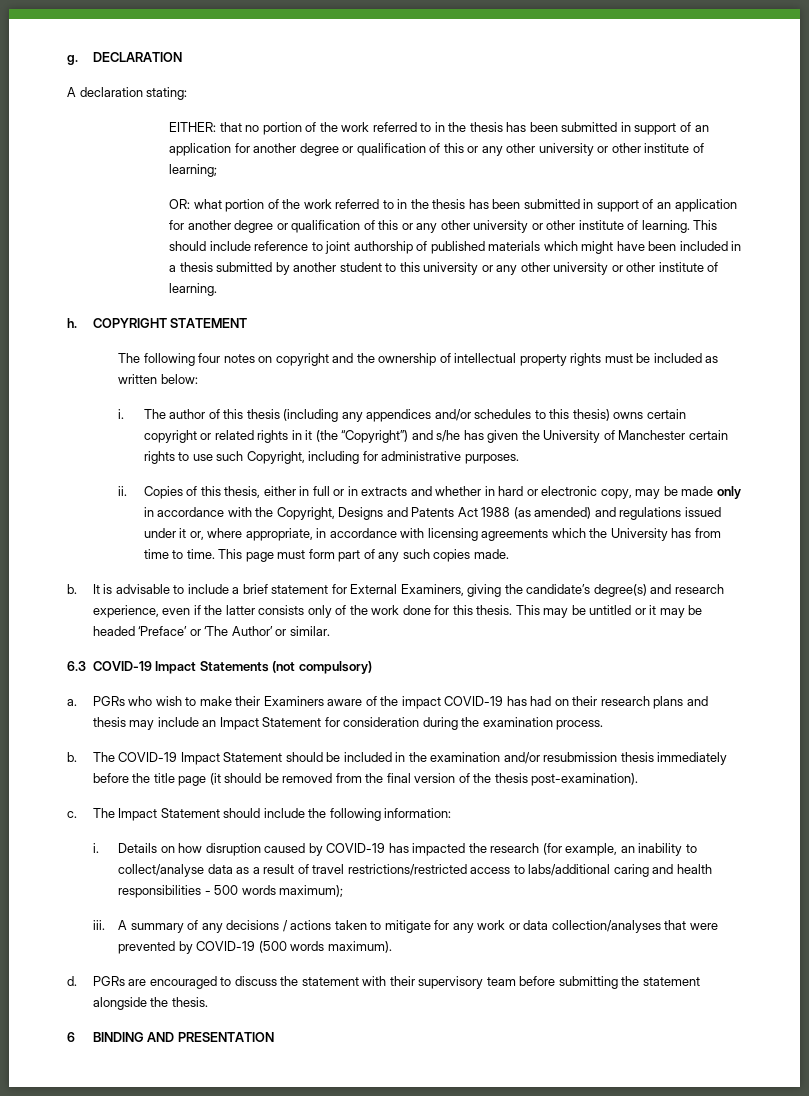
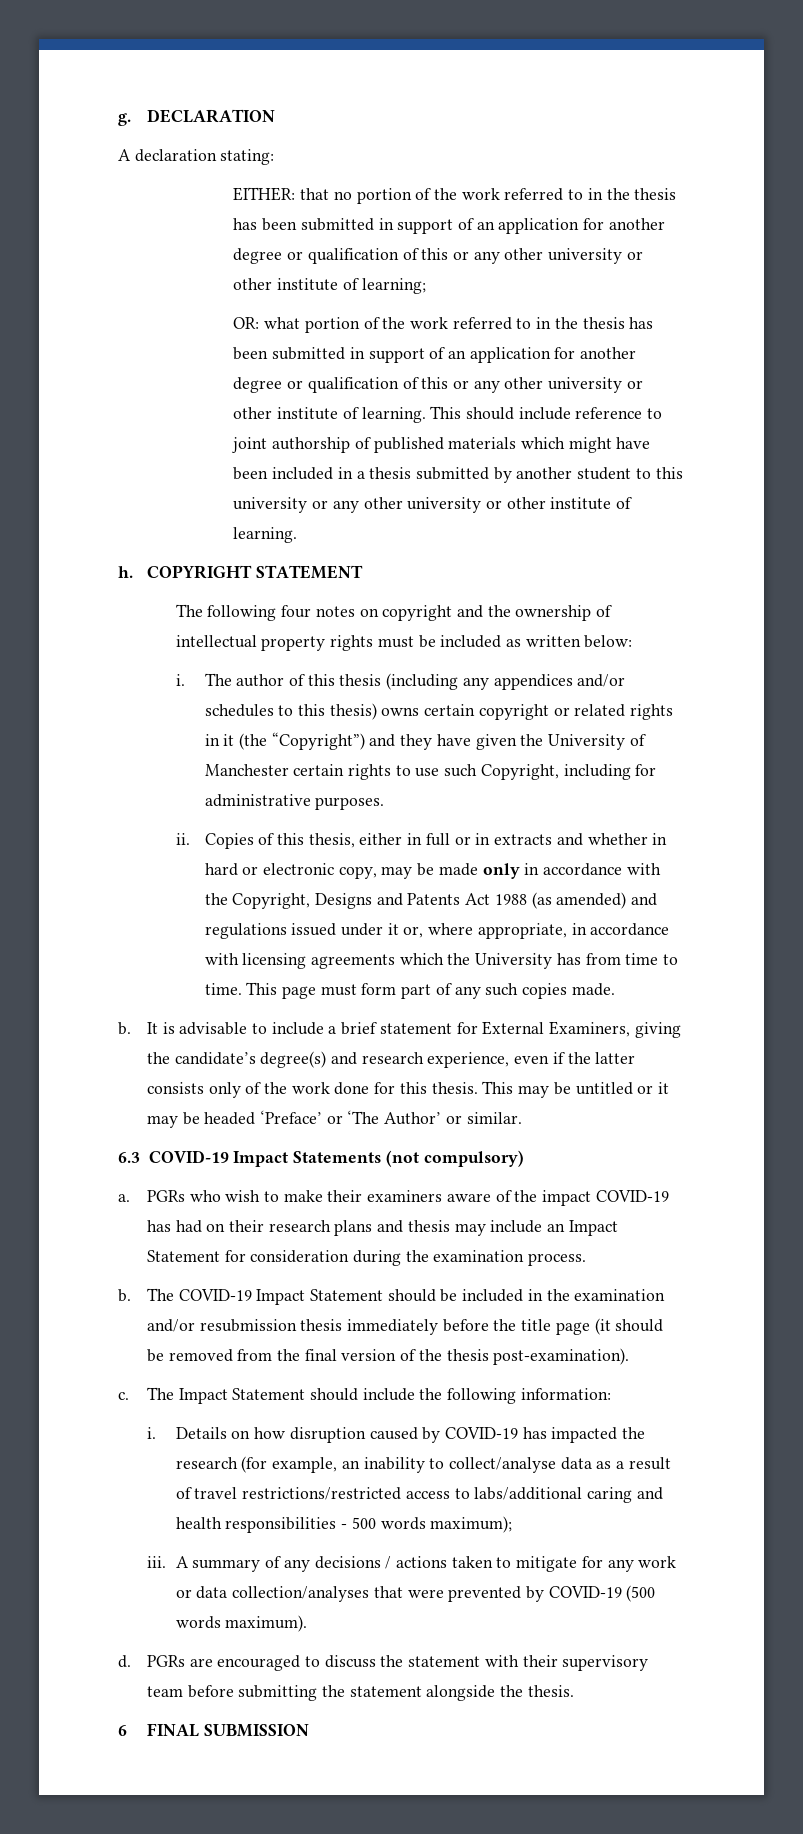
- The author of this thesis (including any appendices and/or schedules to this thesis) owns certain copyright or related rights in it (the “Copyright”) and s/he has given the University of Manchester certain rights to use such Copyright, including for administrative purposes.
+ The author of this thesis (including any appendices and/or schedules to this thesis) owns certain copyright or related rights in it (the “Copyright”) and they have given the University of Manchester certain rights to use such Copyright, including for administrative purposes.
- PGRs who wish to make their Examiners aware of the impact COVID-19 has had on their research plans and thesis may include an Impact Statement for consideration during the examination process.
+ PGRs who wish to make their examiners aware of the impact COVID-19 has had on their research plans and thesis may include an Impact Statement for consideration during the examination process.
- 6 BINDING AND PRESENTATION
+ 6 FINAL SUBMISSION

